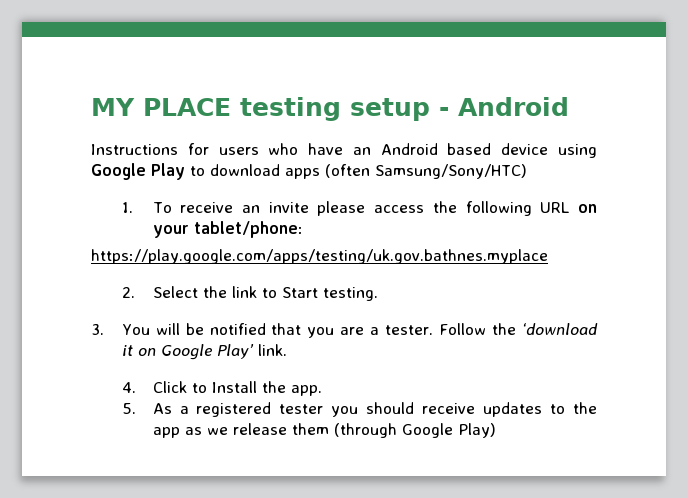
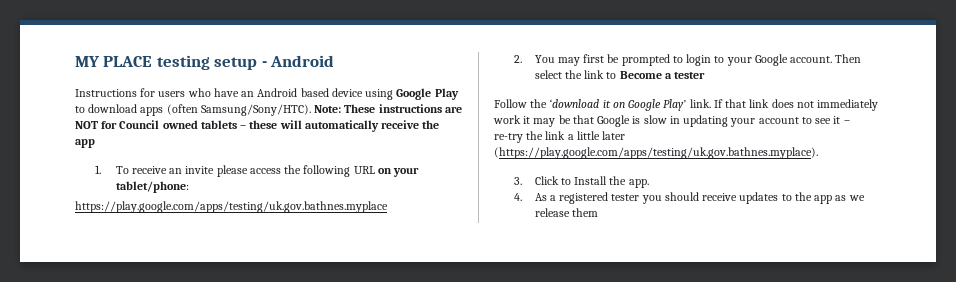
- Instructions for users who have an Android based device using Google Play to download apps (often Samsung/Sony/HTC)
+ Instructions for users who have an Android based device using Google Play to download apps (often Samsung/Sony/HTC). Note: These instructions are NOT for Council owned tablets – these will automatically receive the app
- 2. Select the link to Start testing.
- 3. You will be notified that you are a tester. Follow the ‘download it on Google Play’ link.
- 4. Click to Install the app.
+ 2. You may first be prompted to login to your Google account. Then select the link to Become a tester
+ Follow the ‘download it on Google Play’ link. If that link does not immediately work it may be that Google is slow in updating your account to see it – re-try the link a little later (https://play.google.com/apps/testing/uk.gov.bathnes.myplace).
+ 3. Click to Install the app.
- 5. As a registered tester you should receive updates to the app as we release them (through Google Play)
+ 4. As a registered tester you should receive updates to the app as we release them

